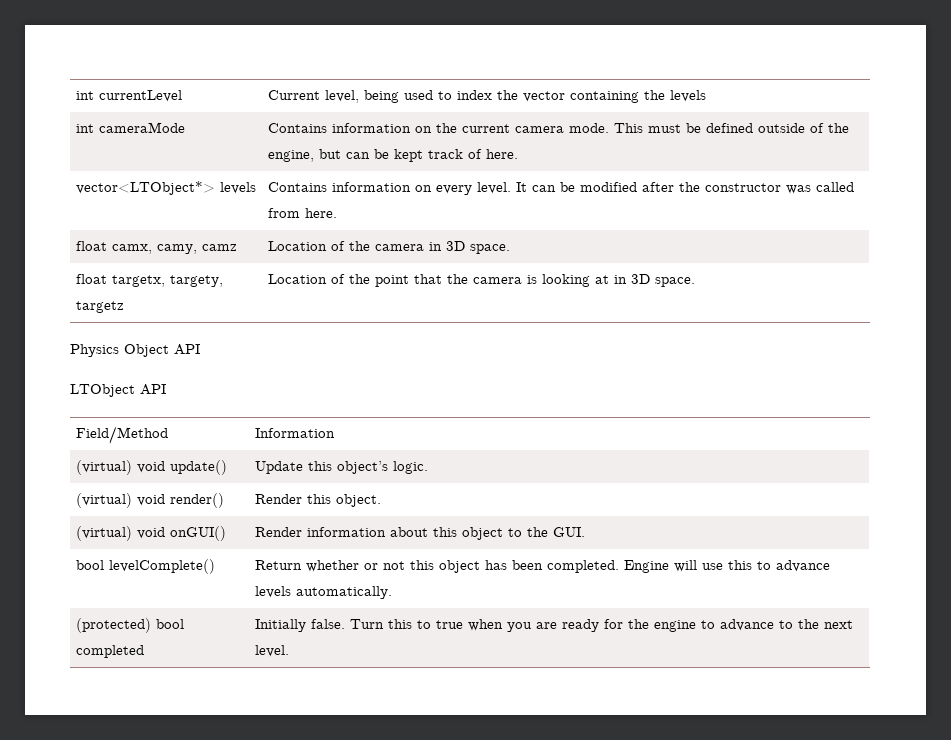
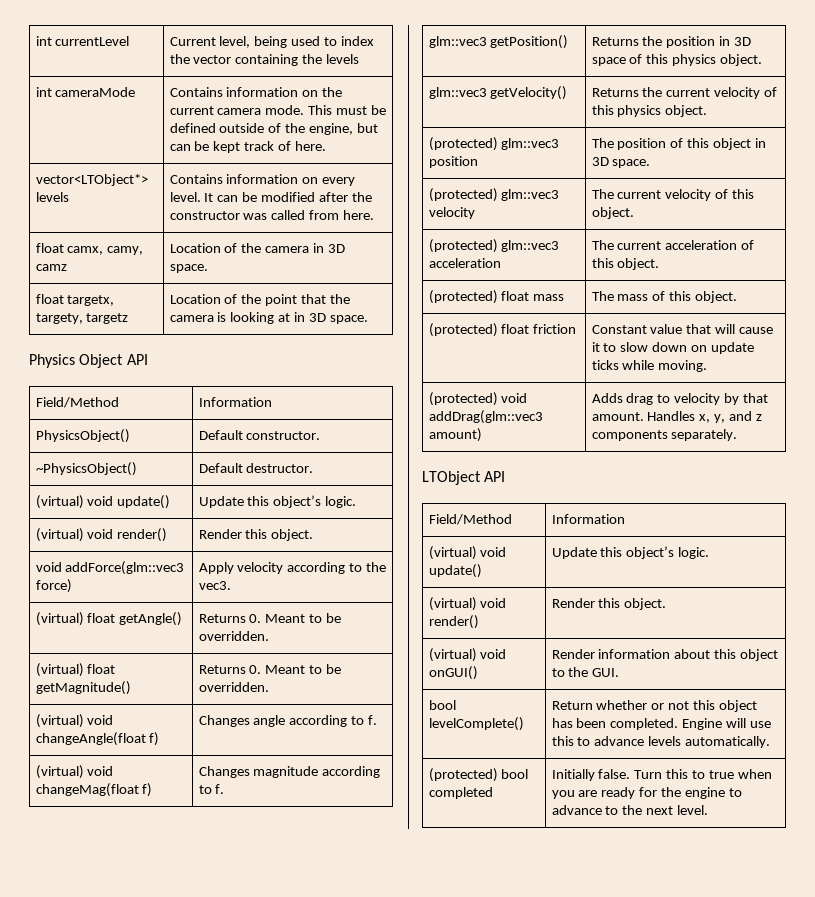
  Physics Object API
+ Field/Method | Information
+ PhysicsObject() | Default constructor.
+ ~PhysicsObject() | Default destructor.
+ (virtual) void update() | Update this object’s logic.
+ (virtual) void render() | Render this object.
+ void addForce(glm::vec3 force) | Apply velocity according to the vec3.
+ (virtual) float getAngle() | Returns 0. Meant to be overridden.
+ (virtual) float getMagnitude() | Returns 0. Meant to be overridden.
+ (virtual) void changeAngle(float f) | Changes angle according to f.
+ (virtual) void changeMag(float f) | Changes magnitude according to f.
+ glm::vec3 getPosition() | Returns the position in 3D space of this physics object.
+ glm::vec3 getVelocity() | Returns the current velocity of this physics object.
+ (protected) glm::vec3 position | The position of this object in 3D space.
+ (protected) glm::vec3 velocity | The current velocity of this object.
+ (protected) glm::vec3 acceleration | The current acceleration of this object.
+ (protected) float mass | The mass of this object.
+ (protected) float friction | Constant value that will cause it to slow down on update ticks while moving.
+ (protected) void addDrag(glm::vec3 amount) | Adds drag to velocity by that amount. Handles x, y, and z components separately.

